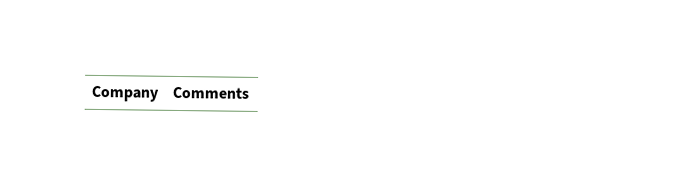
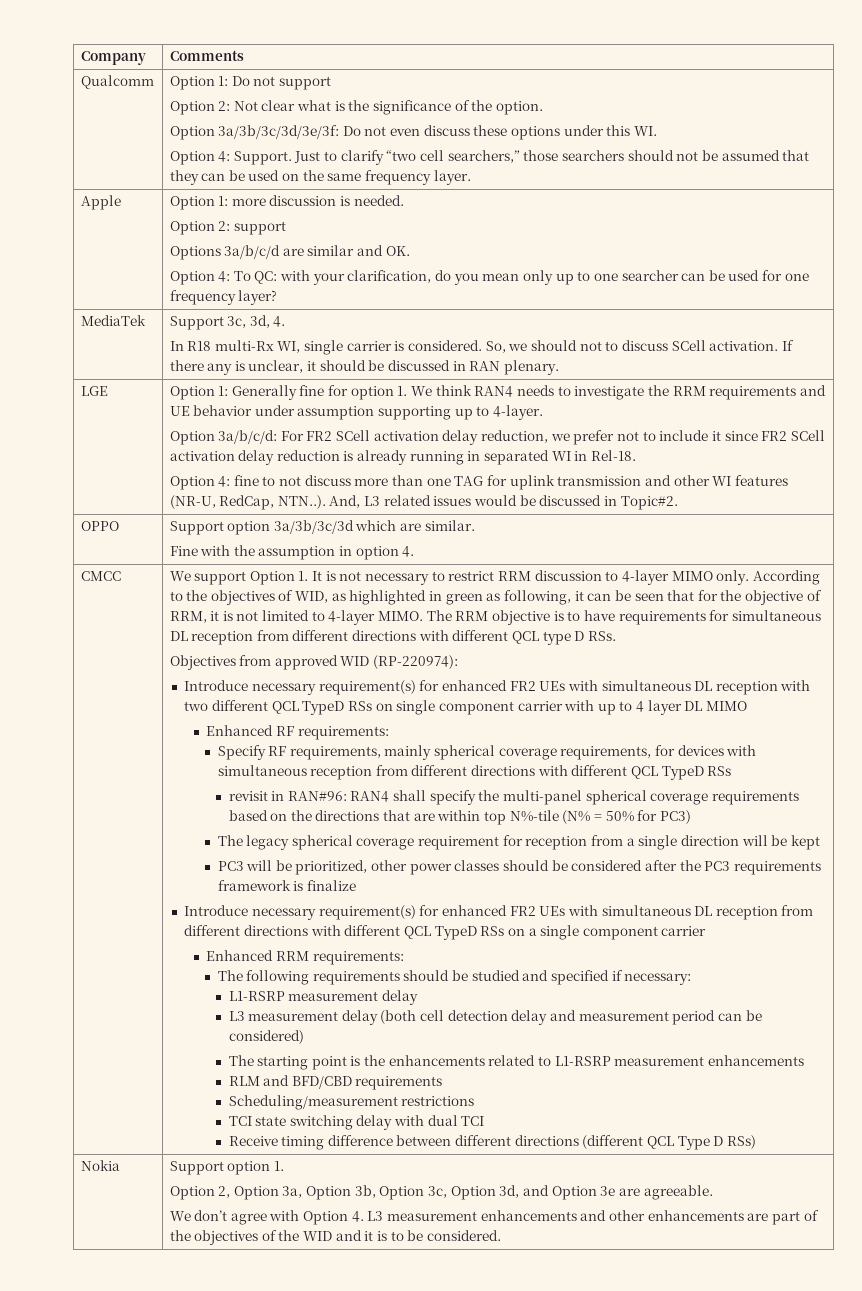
+ Qualcomm | Option 1: Do not support
+ Option 2: Not clear what is the significance of the option.
+ Option 3a/3b/3c/3d/3e/3f: Do not even discuss these options under this WI.
+ Option 4: Support. Just to clarify “two cell searchers,” those searchers should not be assumed that they can be used on the same frequency layer.
+ Apple | Option 1: more discussion is needed.
+ Option 2: support
+ Options 3a/b/c/d are similar and OK.
+ Option 4: To QC: with your clarification, do you mean only up to one searcher can be used for one frequency layer?
+ MediaTek | Support 3c, 3d, 4.
+ In R18 multi-Rx WI, single carrier is considered. So, we should not to discuss SCell activation. If there any is unclear, it should be discussed in RAN plenary.
+ LGE | Option 1: Generally fine for option 1. We think RAN4 needs to investigate the RRM requirements and UE behavior under assumption supporting up to 4-layer.
+ Option 3a/b/c/d: For FR2 SCell activation delay reduction, we prefer not to include it since FR2 SCell activation delay reduction is already running in separated WI in Rel-18.
+ Option 4: fine to not discuss more than one TAG for uplink transmission and other WI features (NR-U, RedCap, NTN..). And, L3 related issues would be discussed in Topic#2.
+ OPPO | Support option 3a/3b/3c/3d which are similar.
+ Fine with the assumption in option 4.
+ CMCC | We support Option 1. It is not necessary to restrict RRM discussion to 4-layer MIMO only. According to the objectives of WID, as highlighted in green as following, it can be seen that for the objective of RRM, it is not limited to 4-layer MIMO. The RRM objective is to have requirements for simultaneous DL reception from different directions with different QCL type D RSs.
+ Objectives from approved WID (RP-220974):
+ Introduce necessary requirement(s) for enhanced FR2 UEs with simultaneous DL reception with two different QCL TypeD RSs on single component carrier with up to 4 layer DL MIMO
+ Enhanced RF requirements:
+ Specify RF requirements, mainly spherical coverage requirements, for devices with simultaneous reception from different directions with different QCL TypeD RSs
+ revisit in RAN#96: RAN4 shall specify the multi-panel spherical coverage requirements based on the directions that are within top N%-tile (N% = 50% for PC3)
+ The legacy spherical coverage requirement for reception from a single direction will be kept
+ PC3 will be prioritized, other power classes should be considered after the PC3 requirements framework is finalize
+ Introduce necessary requirement(s) for enhanced FR2 UEs with simultaneous DL reception from different directions with different QCL TypeD RSs on a single component carrier
+ Enhanced RRM requirements:
+ The following requirements should be studied and specified if necessary:
+ L1-RSRP measurement delay
+ L3 measurement delay (both cell detection delay and measurement period can be considered)
+ The starting point is the enhancements related to L1-RSRP measurement enhancements
+ RLM and BFD/CBD requirements
+ Scheduling/measurement restrictions
+ TCI state switching delay with dual TCI
+ Receive timing difference between different directions (different QCL Type D RSs)
+ Nokia | Support option 1.
+ Option 2, Option 3a, Option 3b, Option 3c, Option 3d, and Option 3e are agreeable.
+ We don’t agree with Option 4. L3 measurement enhancements and other enhancements are part of the objectives of the WID and it is to be considered.

